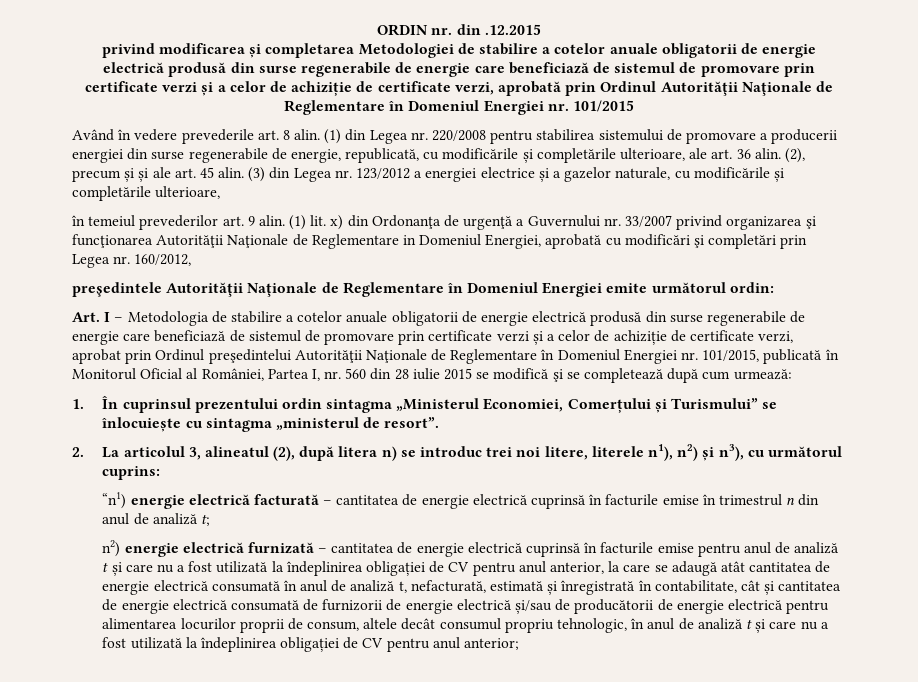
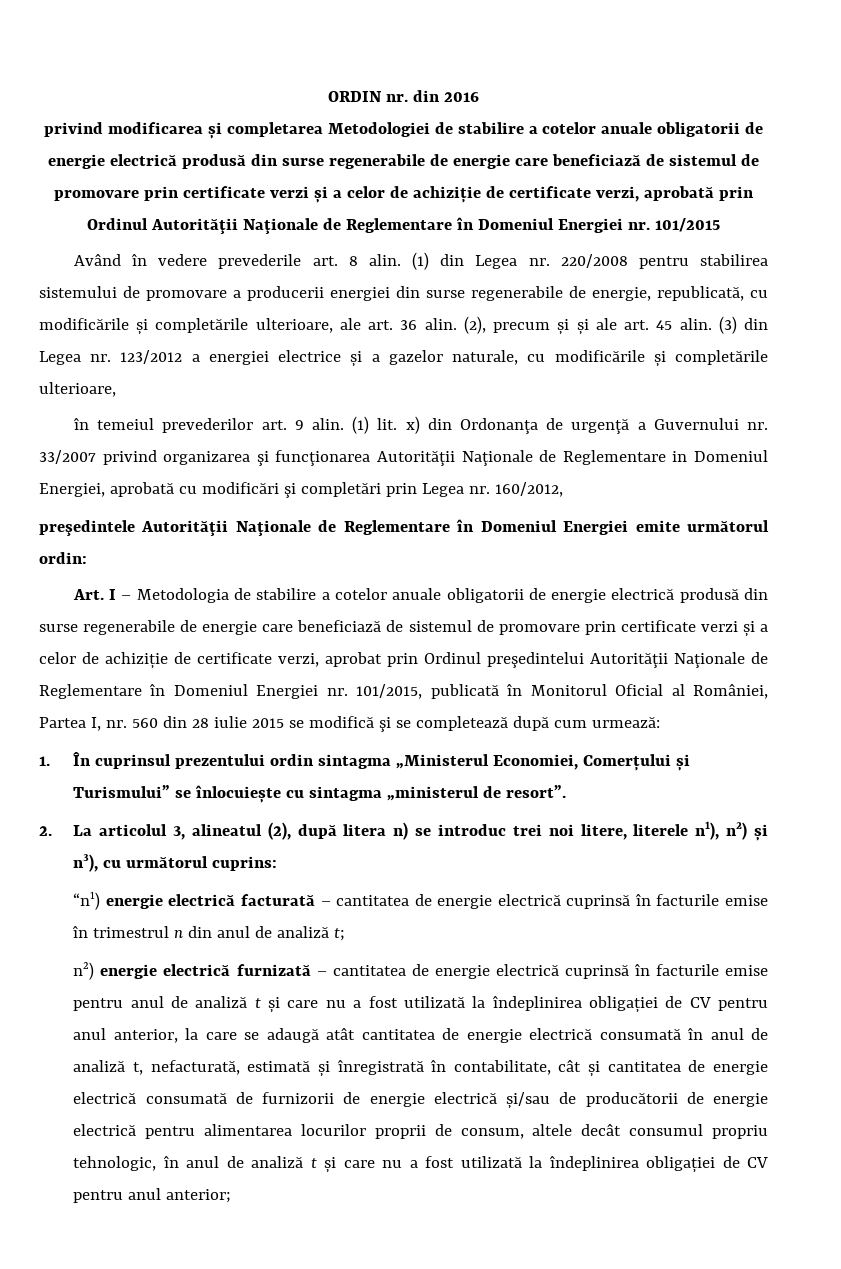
- ORDIN nr. din .12.2015
+ ORDIN nr. din 2016

